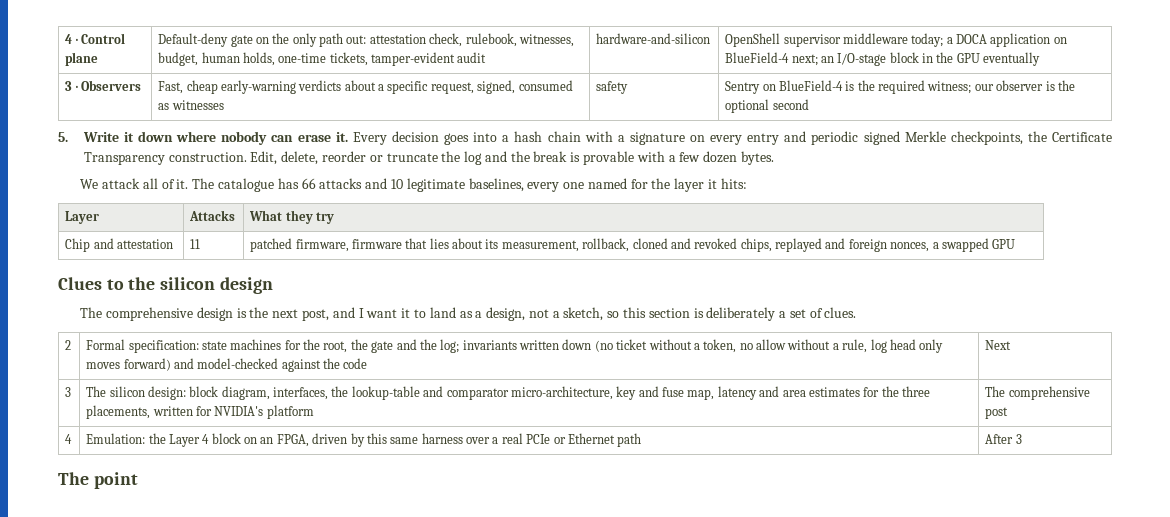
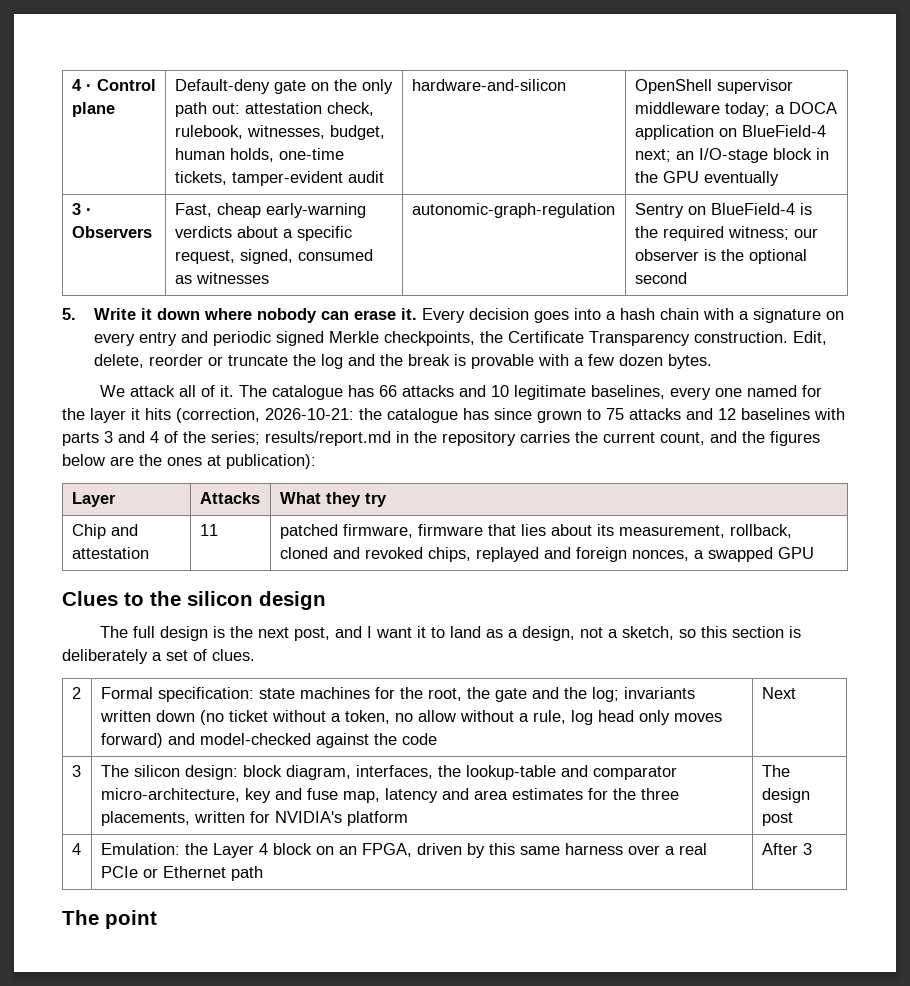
- 3 · Observers | Fast, cheap early-warning verdicts about a specific request, signed, consumed as witnesses | safety | Sentry on BlueField-4 is the required witness; our observer is the optional second
+ 3 · Observers | Fast, cheap early-warning verdicts about a specific request, signed, consumed as witnesses | autonomic-graph-regulation | Sentry on BlueField-4 is the required witness; our observer is the optional second
- The catalogue has 66 attacks and 10 legitimate baselines, every one named for the layer it hits:
+ The catalogue has 66 attacks and 10 legitimate baselines, every one named for the layer it hits (correction, 2026-10-21: the catalogue has since grown to 75 attacks and 12 baselines with parts 3 and 4 of the series; results/report.md in the repository carries the current count, and the figures below are the ones at publication):
- The comprehensive design is the next post, and I want it to land as a design, not a sketch, so this section is deliberately a set of clues.
+ The full design is the next post, and I want it to land as a design, not a sketch, so this section is deliberately a set of clues.
- 3 | The silicon design: block diagram, interfaces, the lookup-table and comparator micro-architecture, key and fuse map, latency and area estimates for the three placements, written for NVIDIA's platform | The comprehensive post
+ 3 | The silicon design: block diagram, interfaces, the lookup-table and comparator micro-architecture, key and fuse map, latency and area estimates for the three placements, written for NVIDIA's platform | The design post

